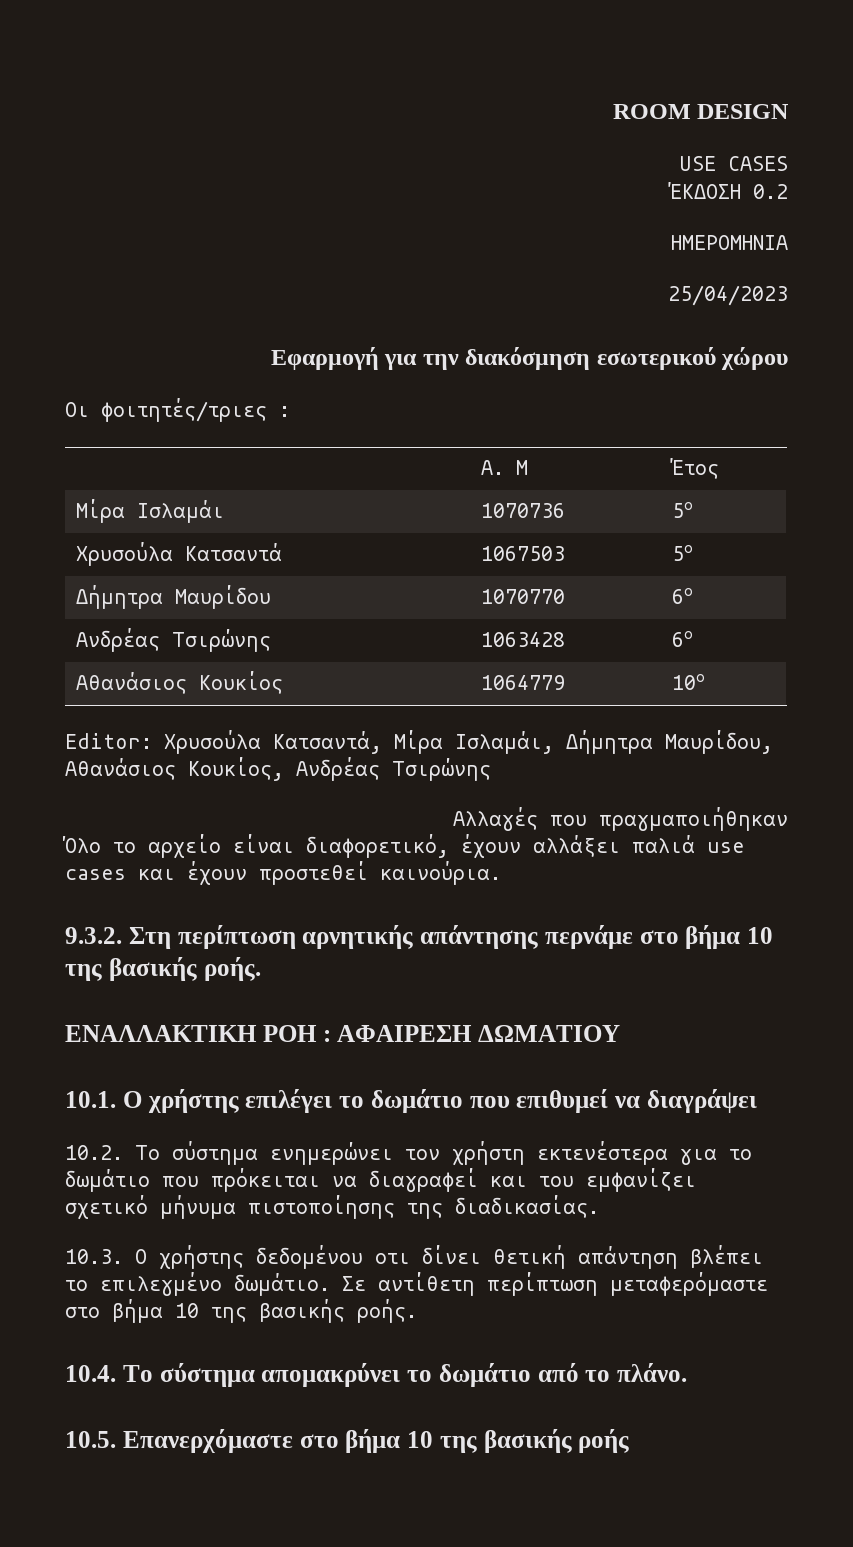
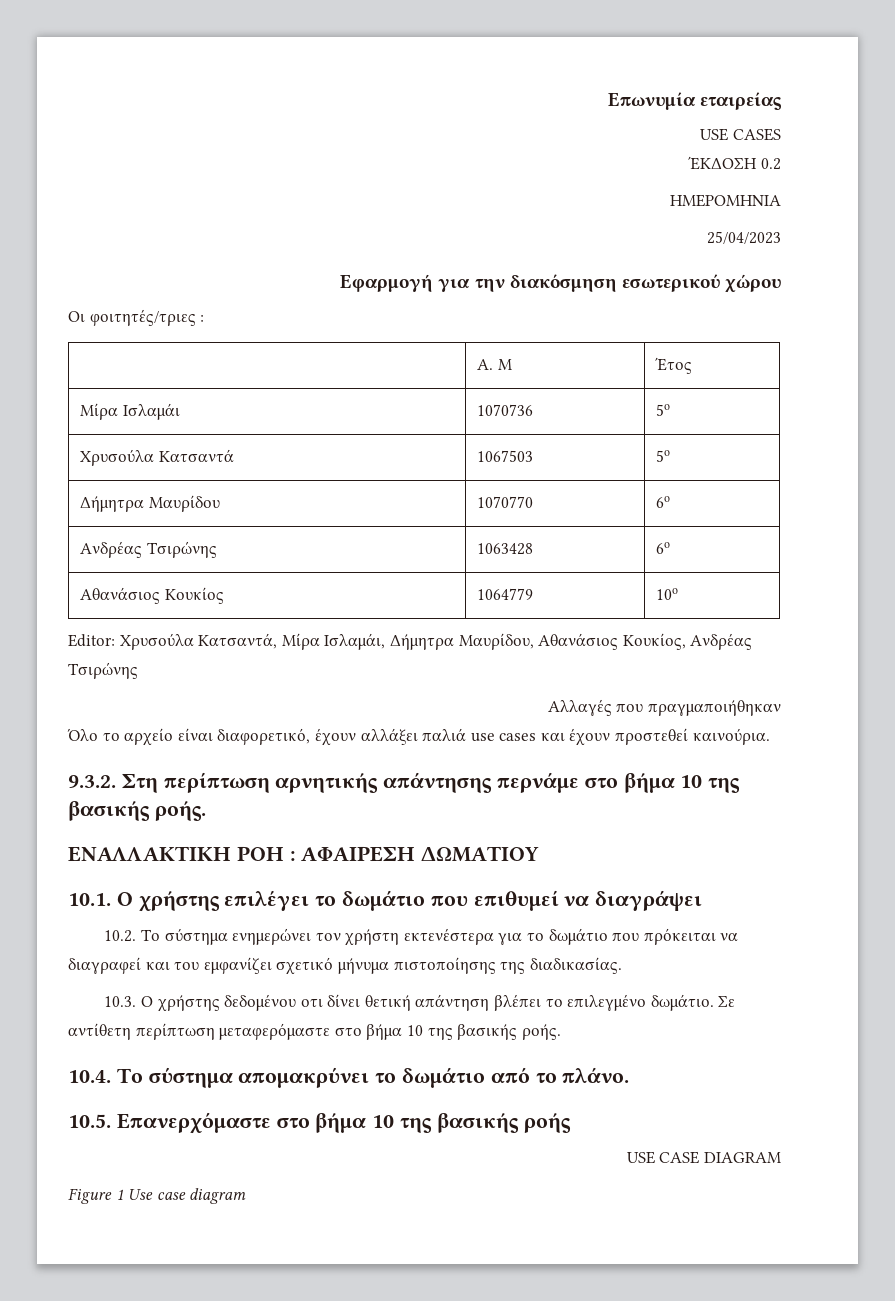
- ROOM DESIGN
+ Επωνυμία εταιρείας
+ USE CASE DIAGRAM
+ Figure 1 Use case diagram

